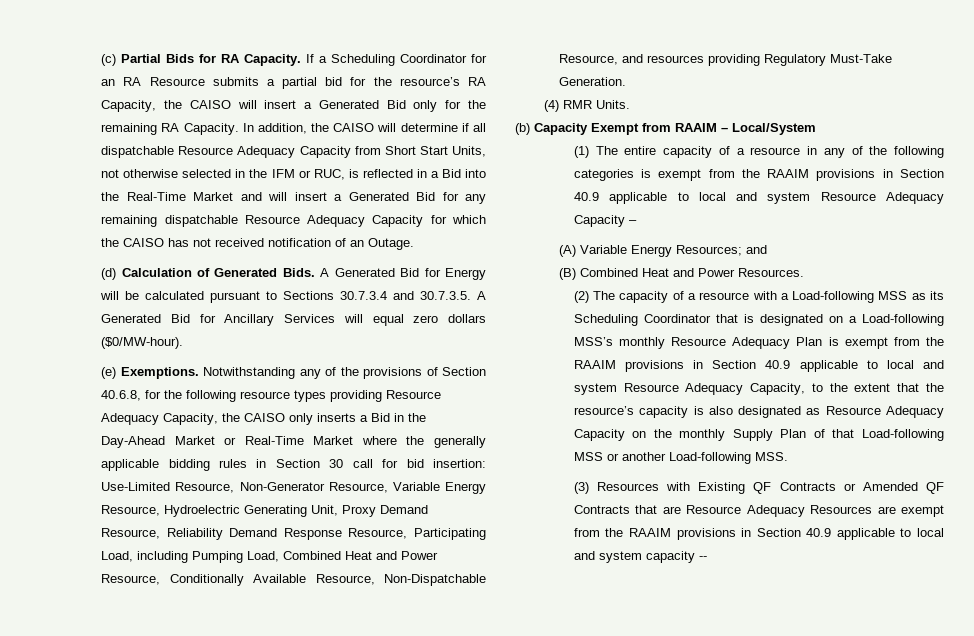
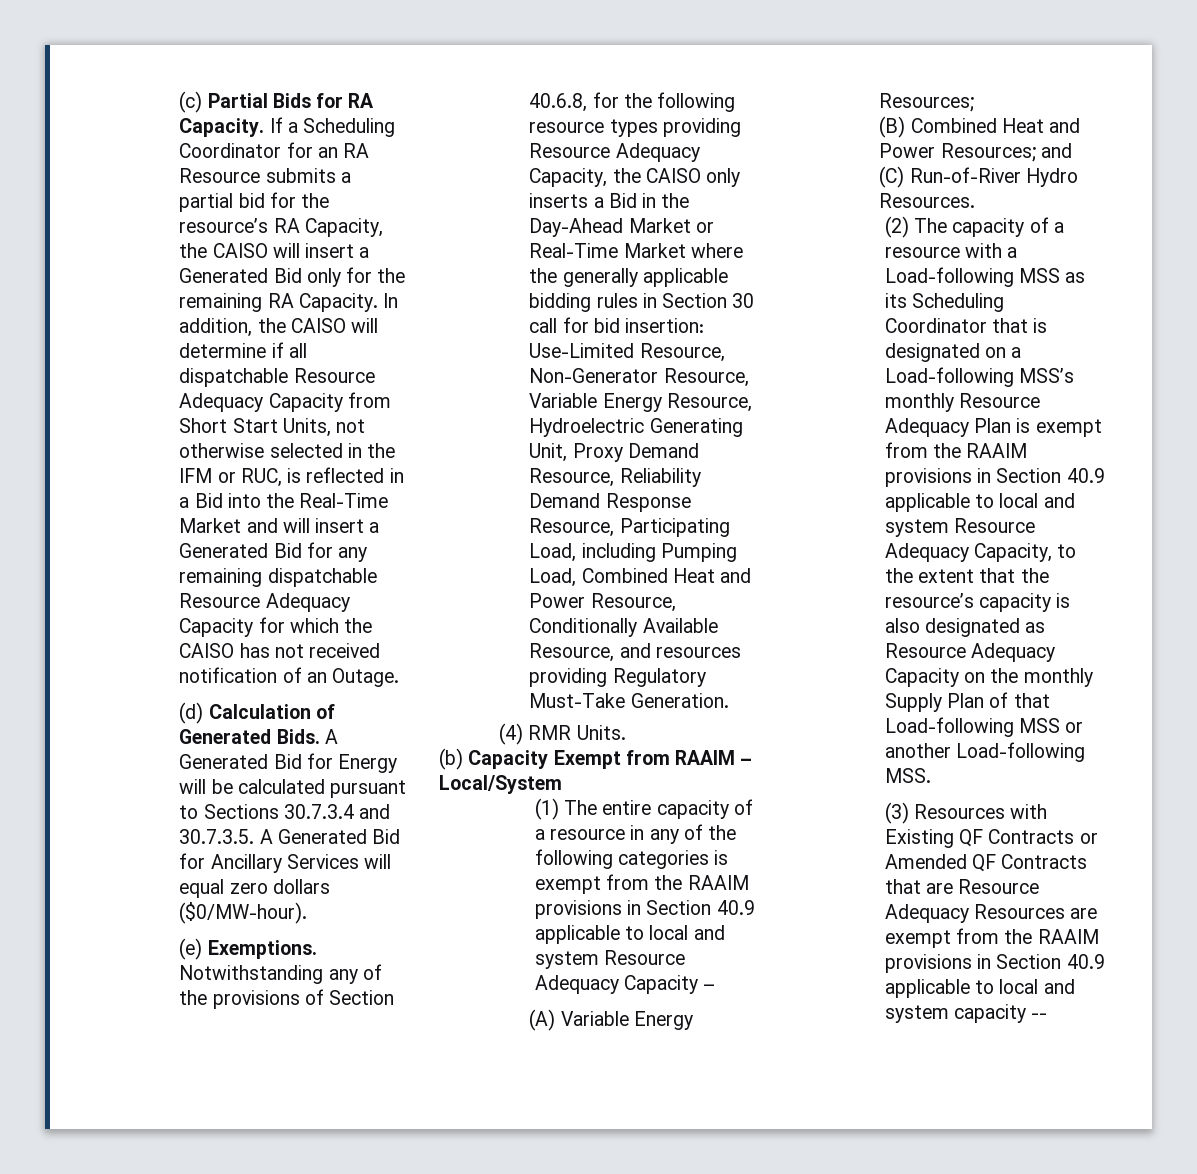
- Use-Limited Resource, Non-Generator Resource, Variable Energy Resource, Hydroelectric Generating Unit, Proxy Demand Resource, Reliability Demand Response Resource, Participating Load, including Pumping Load, Combined Heat and Power Resource, Conditionally Available Resource, Non-Dispatchable Resource, and resources providing Regulatory Must-Take Generation.
+ Use-Limited Resource, Non-Generator Resource, Variable Energy Resource, Hydroelectric Generating Unit, Proxy Demand Resource, Reliability Demand Response Resource, Participating Load, including Pumping Load, Combined Heat and Power Resource, Conditionally Available Resource, and resources providing Regulatory Must-Take Generation.
- (A) Variable Energy Resources; and
+ (A) Variable Energy Resources;
- (B) Combined Heat and Power Resources.
+ (B) Combined Heat and Power Resources; and
+ (C) Run-of-River Hydro Resources.

